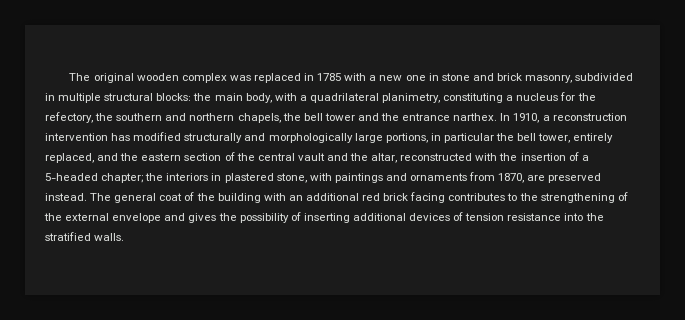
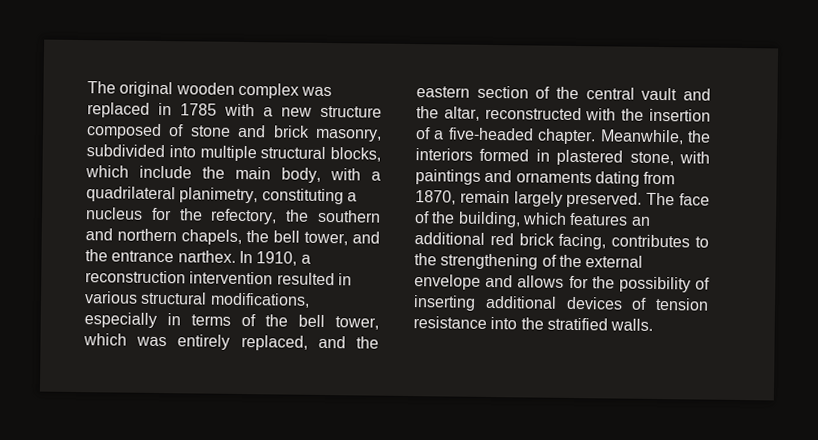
- The original wooden complex was replaced in 1785 with a new one in stone and brick masonry, subdivided in multiple structural blocks: the main body, with a quadrilateral planimetry, constituting a nucleus for the refectory, the southern and northern chapels, the bell tower and the entrance narthex.
+ The original wooden complex was replaced in 1785 with a new structure composed of stone and brick masonry, subdivided into multiple structural blocks, which include the main body, with a quadrilateral planimetry, constituting a nucleus for the refectory, the southern and northern chapels, the bell tower, and the entrance narthex.
- In 1910, a reconstruction intervention has modified structurally and morphologically large portions, in particular the bell tower, entirely replaced, and the eastern section of the central vault and the altar, reconstructed with the insertion of a 5-headed chapter; the interiors in plastered stone, with paintings and ornaments from 1870, are preserved instead. The general coat of the building with an additional red brick facing contributes to the strengthening of the external envelope and gives the possibility of inserting additional devices of tension resistance into the stratified walls.
+ In 1910, a reconstruction intervention resulted in various structural modifications, especially in terms of the bell tower, which was entirely replaced, and the eastern section of the central vault and the altar, reconstructed with the insertion of a five-headed chapter. Meanwhile, the interiors formed in plastered stone, with paintings and ornaments dating from 1870, remain largely preserved. The face of the building, which features an additional red brick facing, contributes to the strengthening of the external envelope and allows for the possibility of inserting additional devices of tension resistance into the stratified walls.

